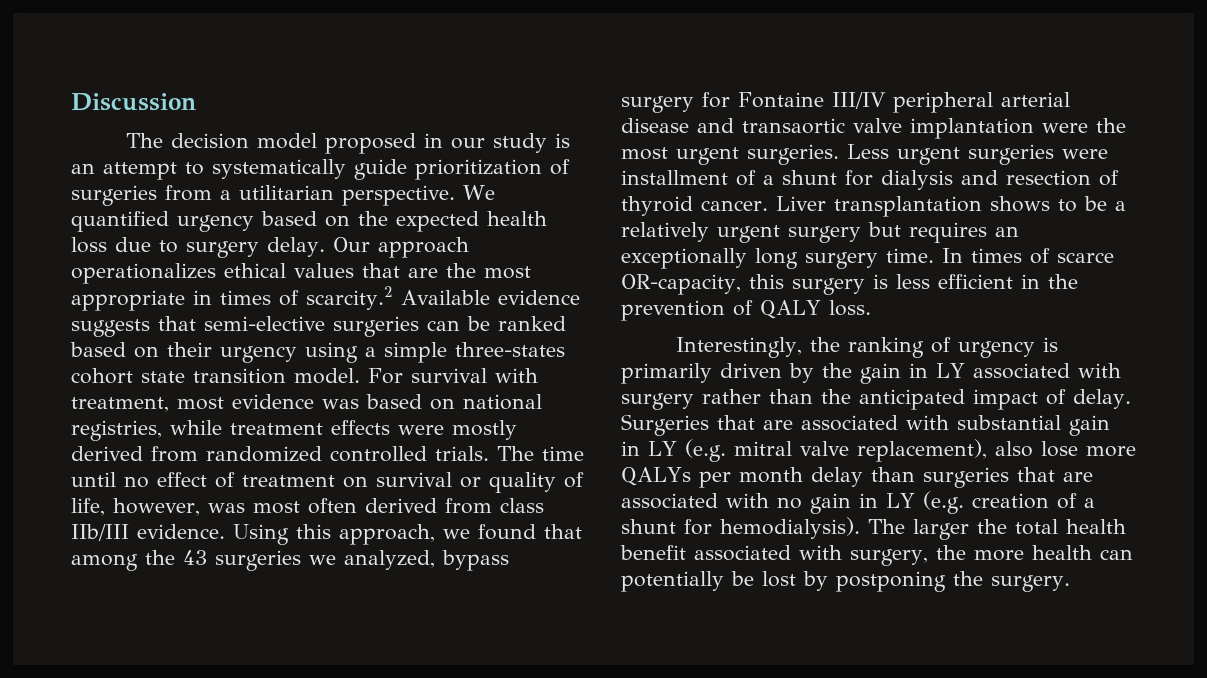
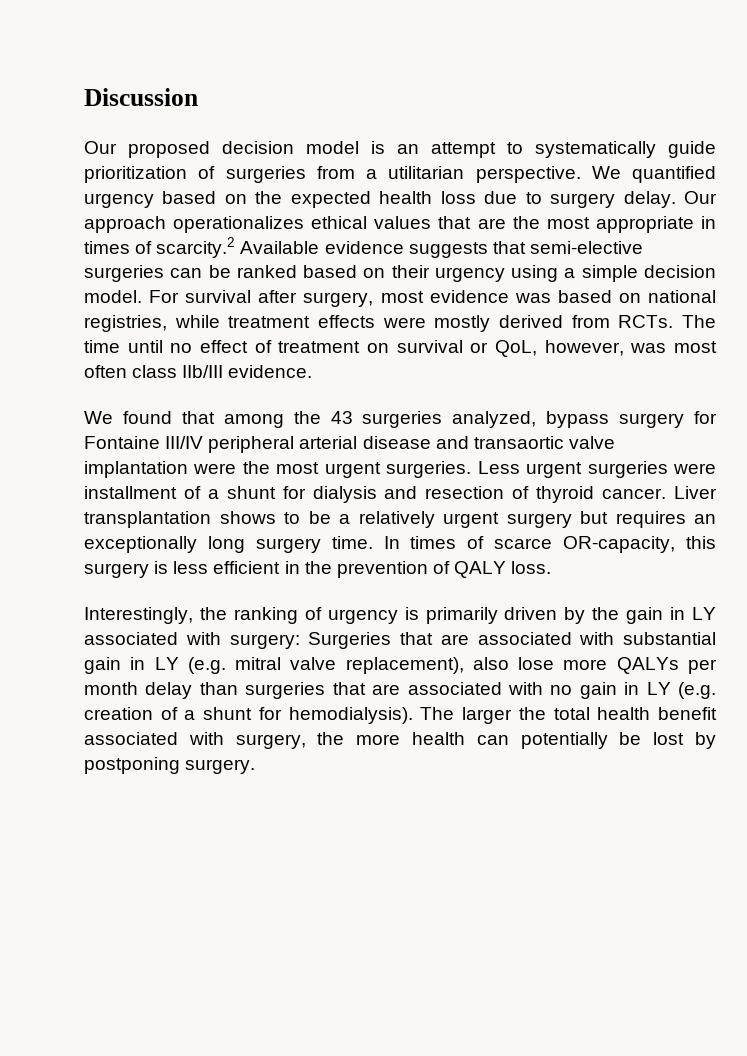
- The decision model proposed in our study is an attempt to systematically guide prioritization of surgeries from a utilitarian perspective.
+ Our proposed decision model is an attempt to systematically guide prioritization of surgeries from a utilitarian perspective.
- Our approach operationalizes ethical values that are the most appropriate in times of scarcity.2 Available evidence suggests that semi-elective surgeries can be ranked based on their urgency using a simple three-states cohort state transition model.
+ Our approach operationalizes ethical values that are the most appropriate in times of scarcity.2 Available evidence suggests that semi-elective surgeries can be ranked based on their urgency using a simple decision model.
- For survival with treatment, most evidence was based on national registries, while treatment effects were mostly derived from randomized controlled trials.
+ For survival after surgery, most evidence was based on national registries, while treatment effects were mostly derived from RCTs.
- The time until no effect of treatment on survival or quality of life, however, was most often derived from class IIb/III evidence. Using this approach, we found that among the 43 surgeries we analyzed, bypass surgery for Fontaine III/IV peripheral arterial disease and transaortic valve implantation were the most urgent surgeries.
+ The time until no effect of treatment on survival or QoL, however, was most often class IIb/III evidence.
+ We found that among the 43 surgeries analyzed, bypass surgery for Fontaine III/IV peripheral arterial disease and transaortic valve implantation were the most urgent surgeries.
- Interestingly, the ranking of urgency is primarily driven by the gain in LY associated with surgery rather than the anticipated impact of delay. Surgeries that are associated with substantial gain in LY (e.g. mitral valve replacement), also lose more QALYs per month delay than surgeries that are associated with no gain in LY (e.g. creation of a shunt for hemodialysis).
+ Interestingly, the ranking of urgency is primarily driven by the gain in LY associated with surgery: Surgeries that are associated with substantial gain in LY (e.g. mitral valve replacement), also lose more QALYs per month delay than surgeries that are associated with no gain in LY (e.g. creation of a shunt for hemodialysis).
- The larger the total health benefit associated with surgery, the more health can potentially be lost by postponing the surgery.
+ The larger the total health benefit associated with surgery, the more health can potentially be lost by postponing surgery.

